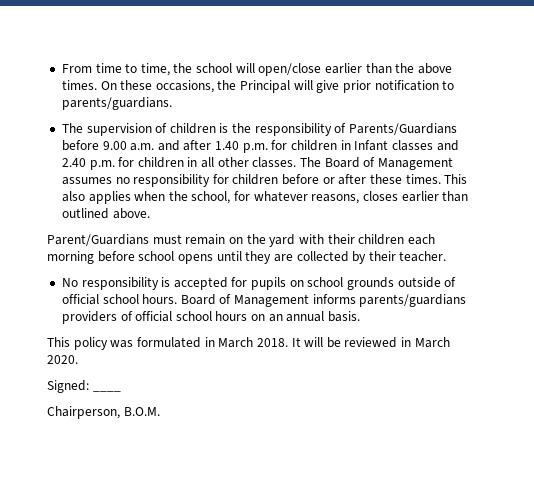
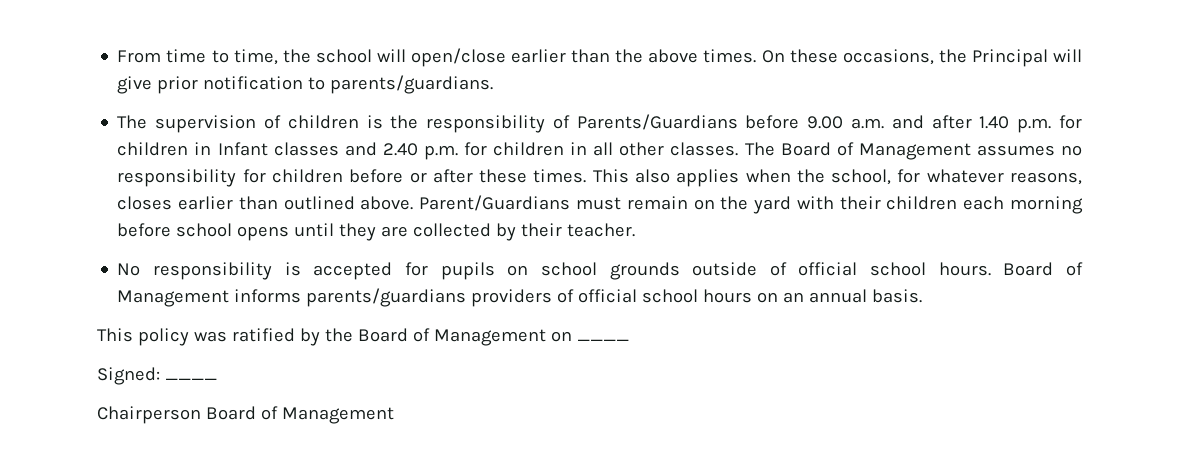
- This also applies when the school, for whatever reasons, closes earlier than outlined above.
- Parent/Guardians must remain on the yard with their children each morning before school opens until they are collected by their teacher.
+ This also applies when the school, for whatever reasons, closes earlier than outlined above. Parent/Guardians must remain on the yard with their children each morning before school opens until they are collected by their teacher.
- This policy was formulated in March 2018. It will be reviewed in March 2020.
+ This policy was ratified by the Board of Management on ____
  Signed: ____
- Chairperson, B.O.M.
+ Chairperson Board of Management

